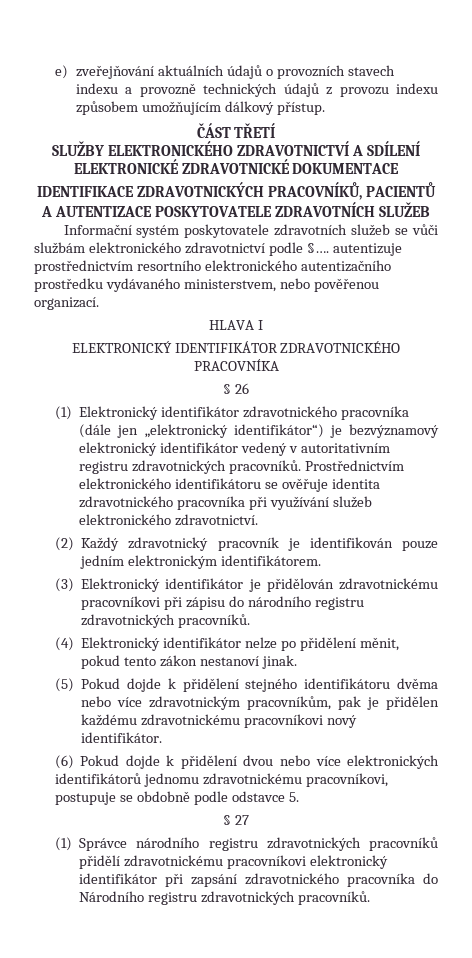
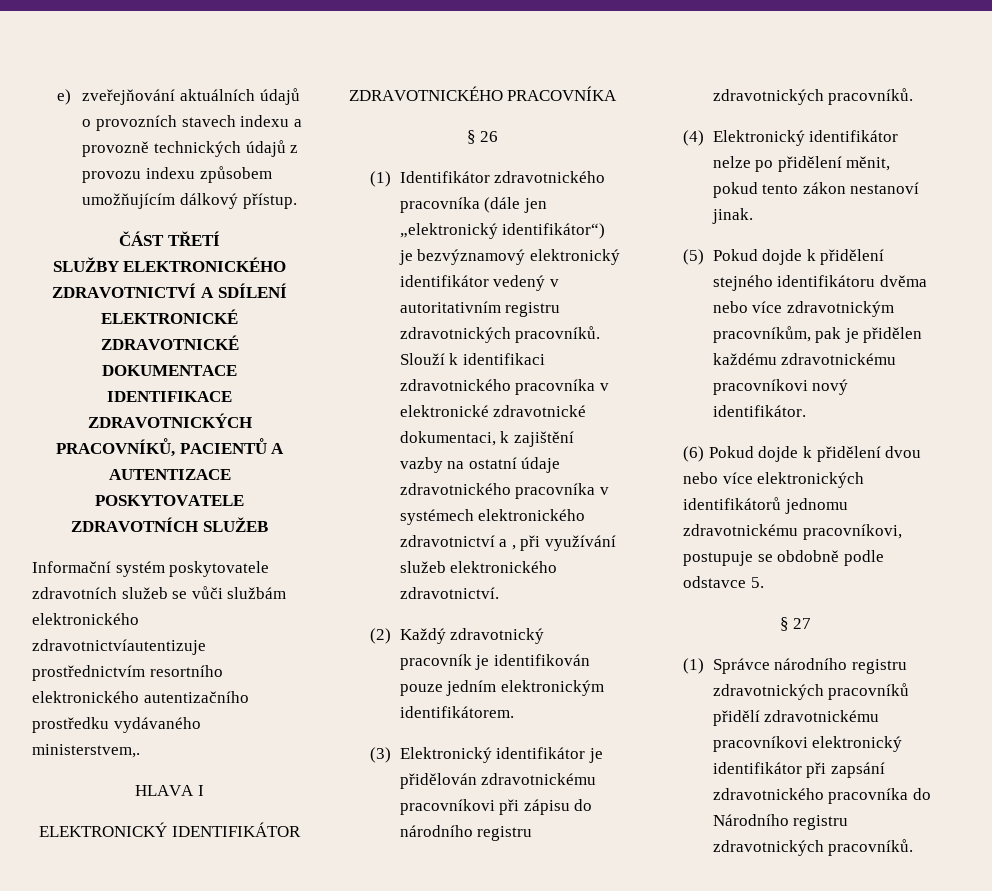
- Informační systém poskytovatele zdravotních služeb se vůči službám elektronického zdravotnictví podle §…. autentizuje prostřednictvím resortního elektronického autentizačního prostředku vydávaného ministerstvem, nebo pověřenou organizací.
+ Informační systém poskytovatele zdravotních služeb se vůči službám elektronického zdravotnictvíautentizuje prostřednictvím resortního elektronického autentizačního prostředku vydávaného ministerstvem,.
- (1) Elektronický identifikátor zdravotnického pracovníka (dále jen „elektronický identifikátor“) je bezvýznamový elektronický identifikátor vedený v autoritativním registru zdravotnických pracovníků.
+ (1) Identifikátor zdravotnického pracovníka (dále jen „elektronický identifikátor“) je bezvýznamový elektronický identifikátor vedený v autoritativním registru zdravotnických pracovníků.
- Prostřednictvím elektronického identifikátoru se ověřuje identita zdravotnického pracovníka při využívání služeb elektronického zdravotnictví.
+ Slouží k identifikaci zdravotnického pracovníka v elektronické zdravotnické dokumentaci, k zajištění vazby na ostatní údaje zdravotnického pracovníka v systémech elektronického zdravotnictví a , při využívání služeb elektronického zdravotnictví.

